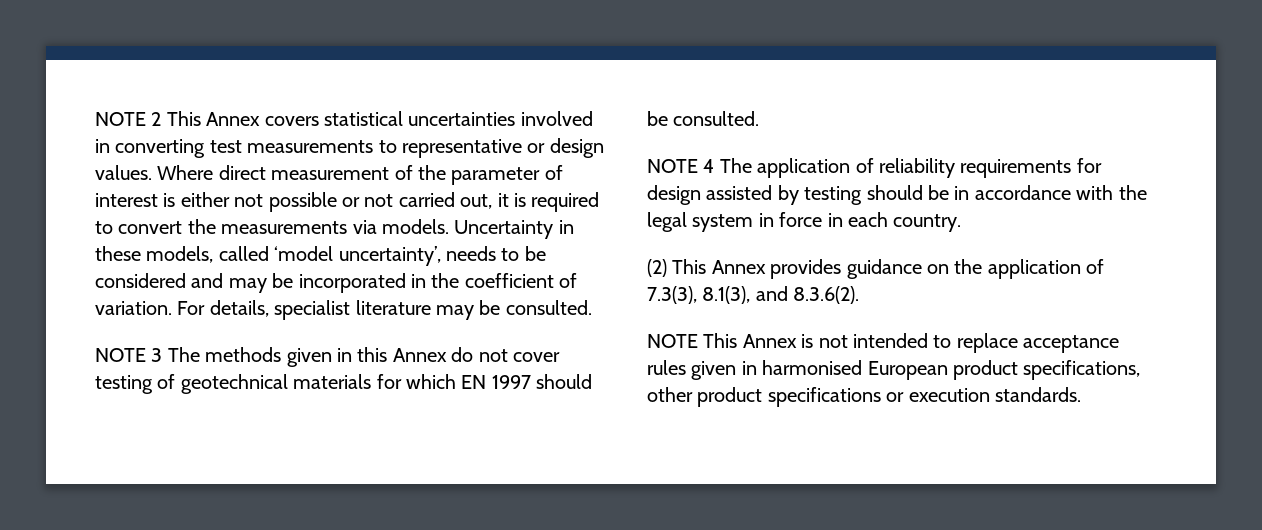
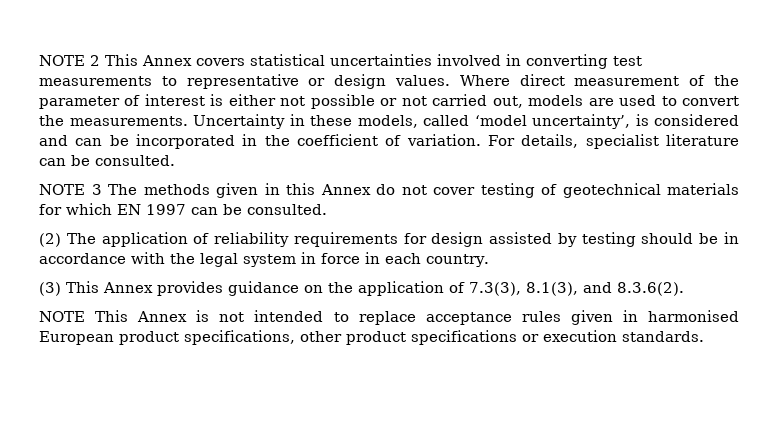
- Where direct measurement of the parameter of interest is either not possible or not carried out, it is required to convert the measurements via models.
+ Where direct measurement of the parameter of interest is either not possible or not carried out, models are used to convert the measurements.
- Uncertainty in these models, called ‘model uncertainty’, needs to be considered and may be incorporated in the coefficient of variation.
+ Uncertainty in these models, called ‘model uncertainty’, is considered and can be incorporated in the coefficient of variation.
- For details, specialist literature may be consulted.
+ For details, specialist literature can be consulted.
- NOTE 3 The methods given in this Annex do not cover testing of geotechnical materials for which EN 1997 should be consulted.
- NOTE 4 The application of reliability requirements for design assisted by testing should be in accordance with the legal system in force in each country.
+ NOTE 3 The methods given in this Annex do not cover testing of geotechnical materials for which EN 1997 can be consulted.
+ (2) The application of reliability requirements for design assisted by testing should be in accordance with the legal system in force in each country.
- (2) This Annex provides guidance on the application of 7.3(3), 8.1(3), and 8.3.6(2).
+ (3) This Annex provides guidance on the application of 7.3(3), 8.1(3), and 8.3.6(2).

